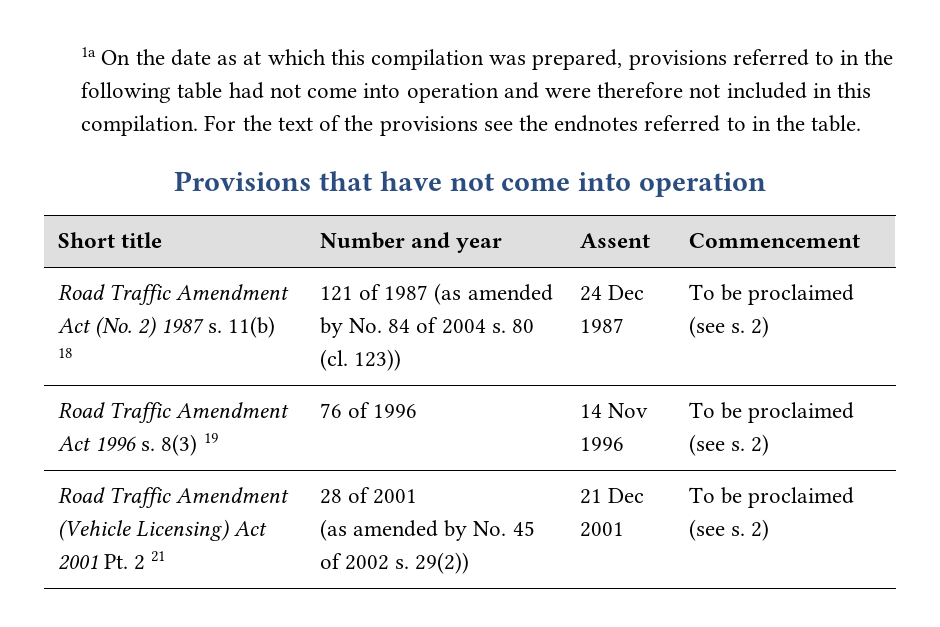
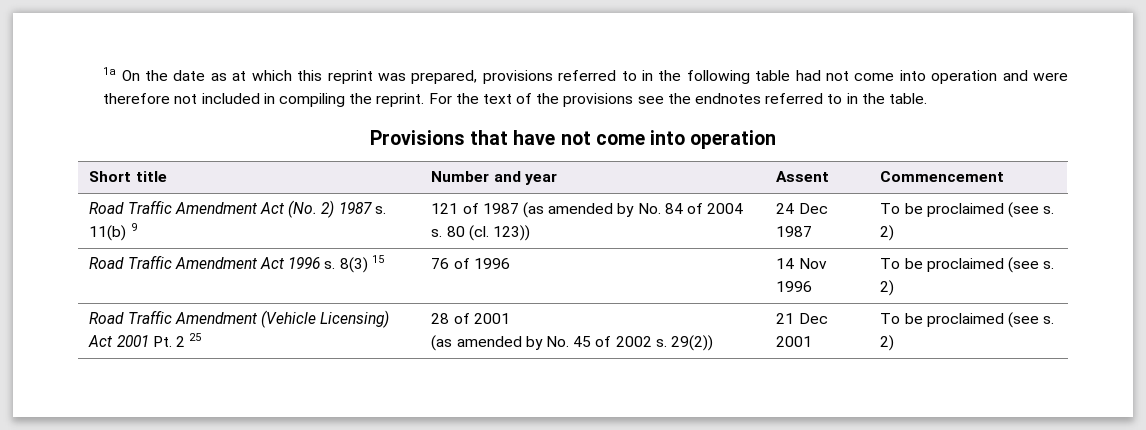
- 1a On the date as at which this compilation was prepared, provisions referred to in the following table had not come into operation and were therefore not included in this compilation.
+ 1a On the date as at which this reprint was prepared, provisions referred to in the following table had not come into operation and were therefore not included in compiling the reprint.
- Road Traffic Amendment Act (No. 2) 1987 s. 11(b) 18 | 121 of 1987 (as amended by No. 84 of 2004 s. 80 (cl. 123)) | 24 Dec 1987 | To be proclaimed (see s. 2)
+ Road Traffic Amendment Act (No. 2) 1987 s. 11(b) 9 | 121 of 1987 (as amended by No. 84 of 2004 s. 80 (cl. 123)) | 24 Dec 1987 | To be proclaimed (see s. 2)
- Road Traffic Amendment Act 1996 s. 8(3) 19 | 76 of 1996 | 14 Nov 1996 | To be proclaimed (see s. 2)
+ Road Traffic Amendment Act 1996 s. 8(3) 15 | 76 of 1996 | 14 Nov 1996 | To be proclaimed (see s. 2)
- Road Traffic Amendment (Vehicle Licensing) Act 2001 Pt. 2 21 | 28 of 2001
+ Road Traffic Amendment (Vehicle Licensing) Act 2001 Pt. 2 25 | 28 of 2001

